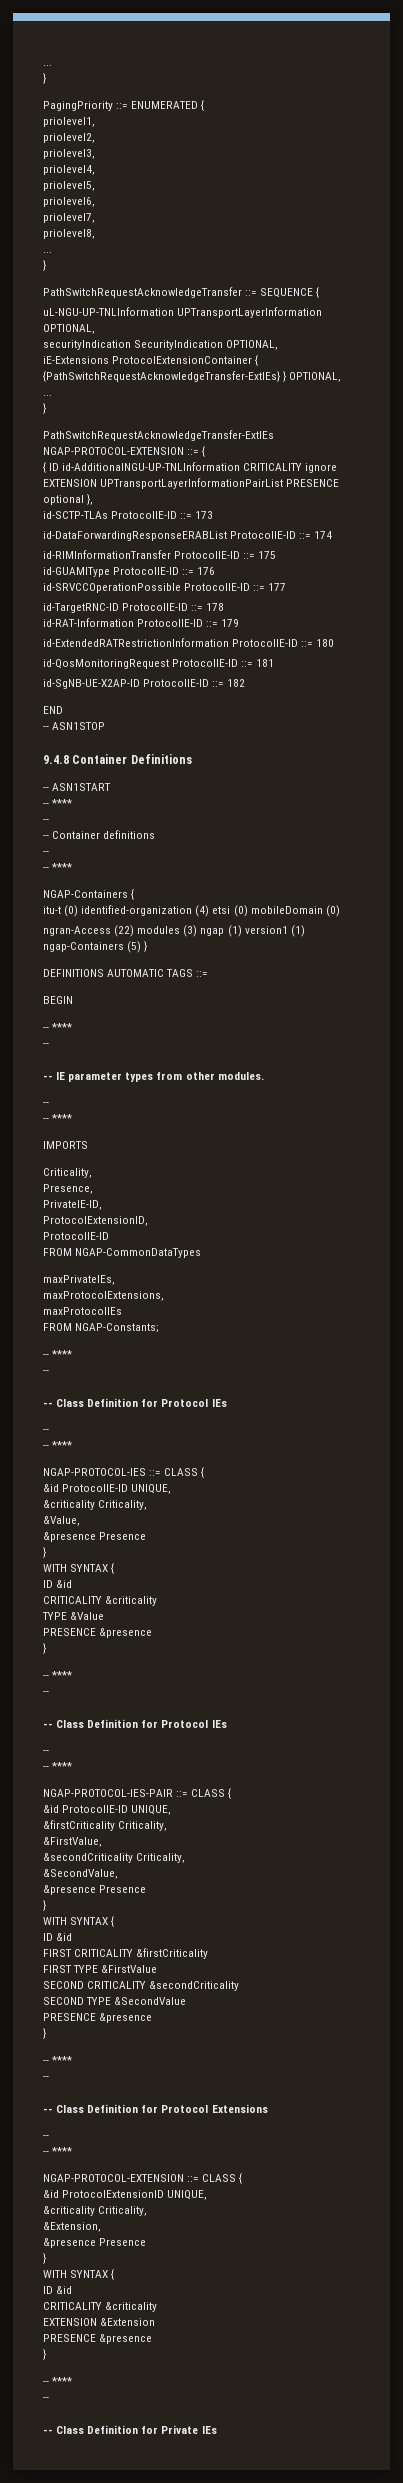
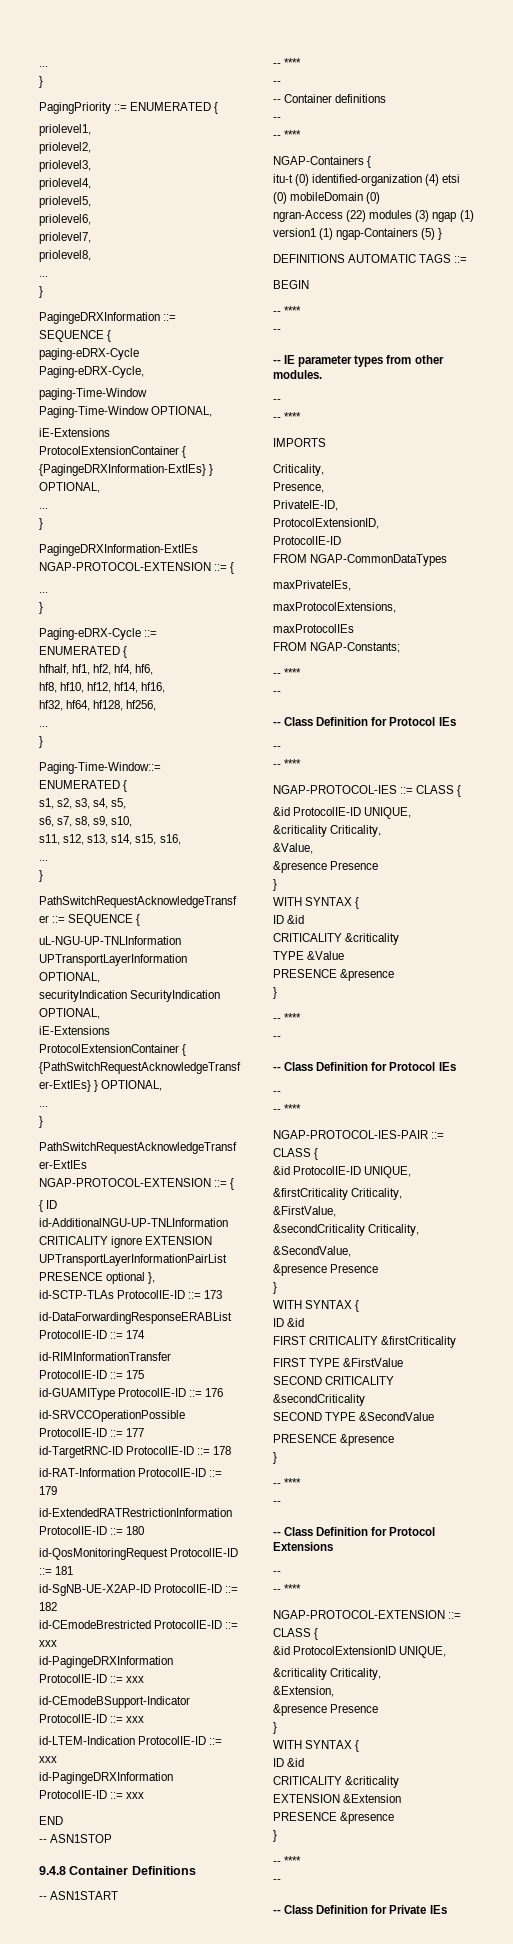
+ PagingeDRXInformation ::= SEQUENCE {
+ paging-eDRX-Cycle Paging-eDRX-Cycle,
+ paging-Time-Window Paging-Time-Window OPTIONAL,
+ iE-Extensions ProtocolExtensionContainer { {PagingeDRXInformation-ExtIEs} } OPTIONAL,
+ ...
+ }
+ PagingeDRXInformation-ExtIEs NGAP-PROTOCOL-EXTENSION ::= {
+ ...
+ }
+ Paging-eDRX-Cycle ::= ENUMERATED {
+ hfhalf, hf1, hf2, hf4, hf6,
+ hf8, hf10, hf12, hf14, hf16,
+ hf32, hf64, hf128, hf256,
+ ...
+ }
+ Paging-Time-Window::= ENUMERATED {
+ s1, s2, s3, s4, s5,
+ s6, s7, s8, s9, s10,
+ s11, s12, s13, s14, s15, s16,
+ ...
+ }
+ id-CEmodeBrestricted ProtocolIE-ID ::= xxx
+ id-PagingeDRXInformation ProtocolIE-ID ::= xxx
+ id-CEmodeBSupport-Indicator ProtocolIE-ID ::= xxx
+ id-LTEM-Indication ProtocolIE-ID ::= xxx
+ id-PagingeDRXInformation ProtocolIE-ID ::= xxx

